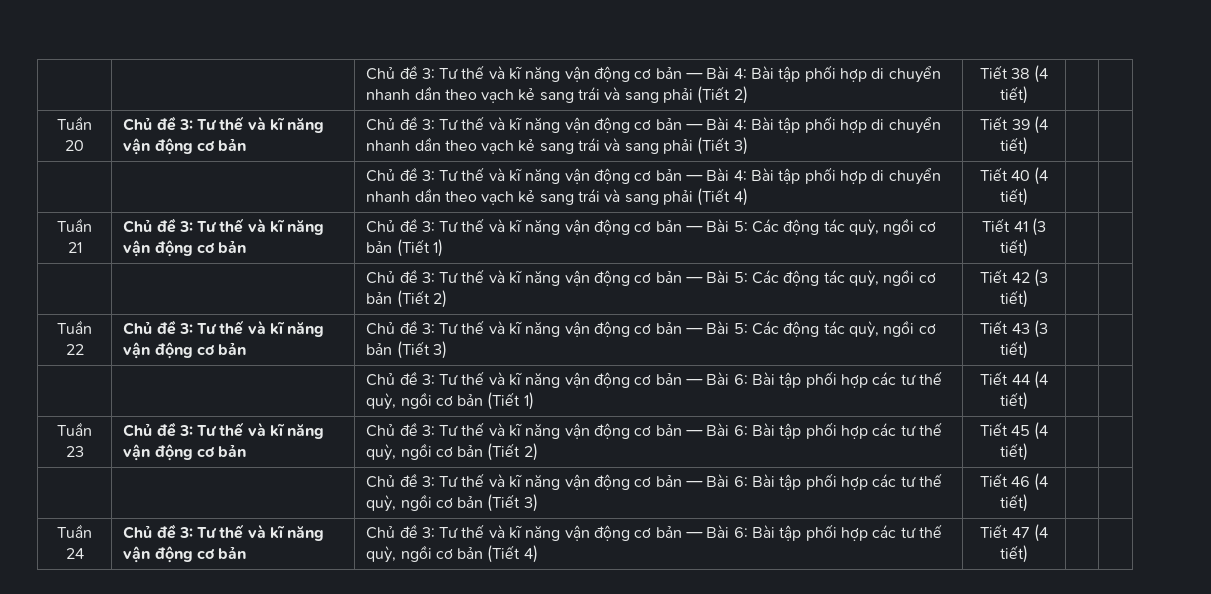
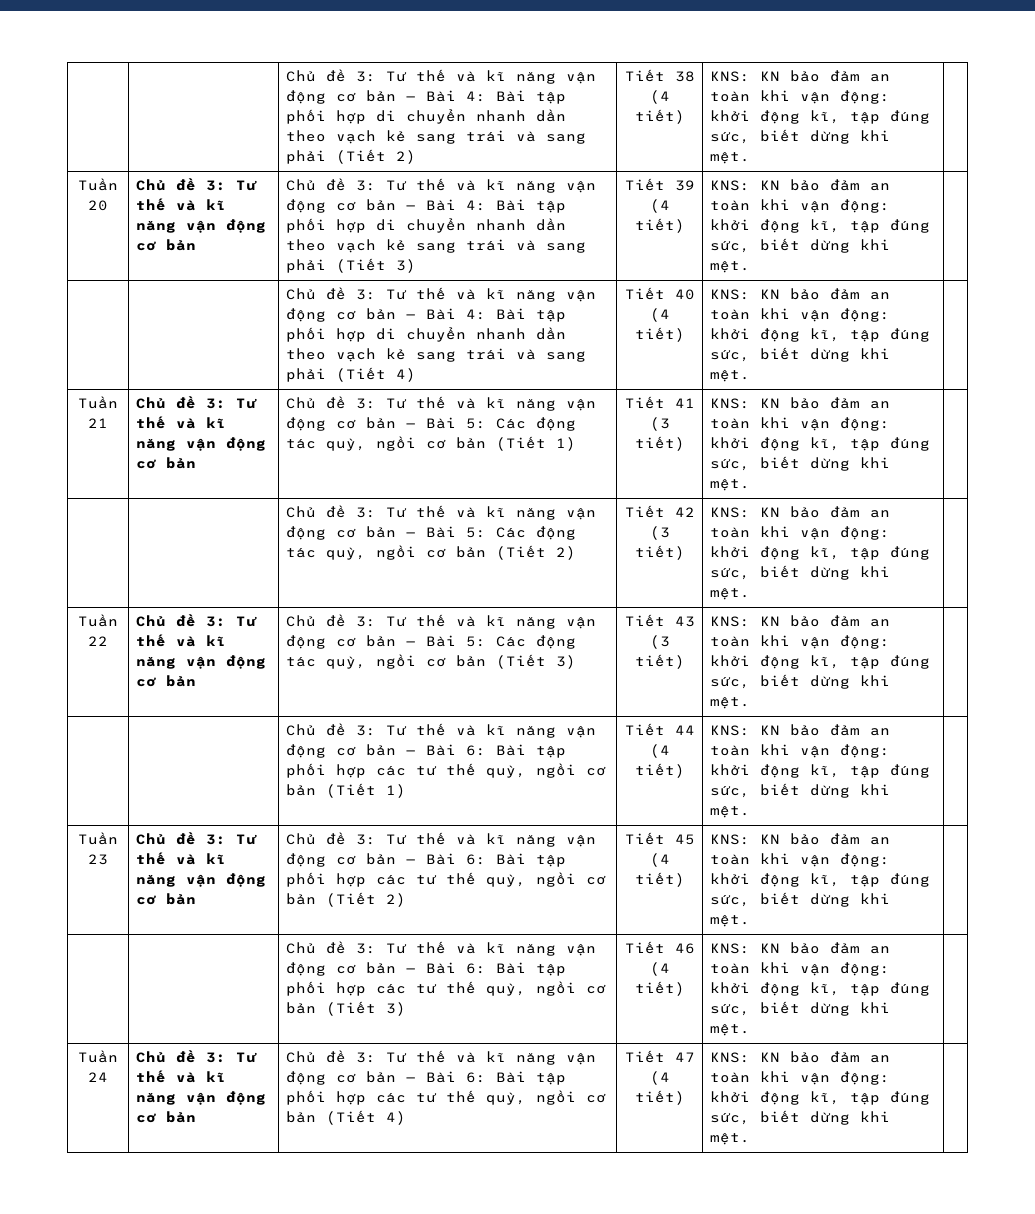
- Tiết 38 (4 tiết)
+ Tiết 38 (4 tiết) | KNS: KN bảo đảm an toàn khi vận động: khởi động kĩ, tập đúng sức, biết dừng khi mệt.
- Tiết 39 (4 tiết)
+ Tiết 39 (4 tiết) | KNS: KN bảo đảm an toàn khi vận động: khởi động kĩ, tập đúng sức, biết dừng khi mệt.
- Tiết 40 (4 tiết)
+ Tiết 40 (4 tiết) | KNS: KN bảo đảm an toàn khi vận động: khởi động kĩ, tập đúng sức, biết dừng khi mệt.
- Tiết 41 (3 tiết)
+ Tiết 41 (3 tiết) | KNS: KN bảo đảm an toàn khi vận động: khởi động kĩ, tập đúng sức, biết dừng khi mệt.
- Tiết 42 (3 tiết)
+ Tiết 42 (3 tiết) | KNS: KN bảo đảm an toàn khi vận động: khởi động kĩ, tập đúng sức, biết dừng khi mệt.
- Tiết 43 (3 tiết)
+ Tiết 43 (3 tiết) | KNS: KN bảo đảm an toàn khi vận động: khởi động kĩ, tập đúng sức, biết dừng khi mệt.
- Tiết 44 (4 tiết)
+ Tiết 44 (4 tiết) | KNS: KN bảo đảm an toàn khi vận động: khởi động kĩ, tập đúng sức, biết dừng khi mệt.
- Tiết 45 (4 tiết)
+ Tiết 45 (4 tiết) | KNS: KN bảo đảm an toàn khi vận động: khởi động kĩ, tập đúng sức, biết dừng khi mệt.
- Tiết 46 (4 tiết)
+ Tiết 46 (4 tiết) | KNS: KN bảo đảm an toàn khi vận động: khởi động kĩ, tập đúng sức, biết dừng khi mệt.
- Tiết 47 (4 tiết)
+ Tiết 47 (4 tiết) | KNS: KN bảo đảm an toàn khi vận động: khởi động kĩ, tập đúng sức, biết dừng khi mệt.

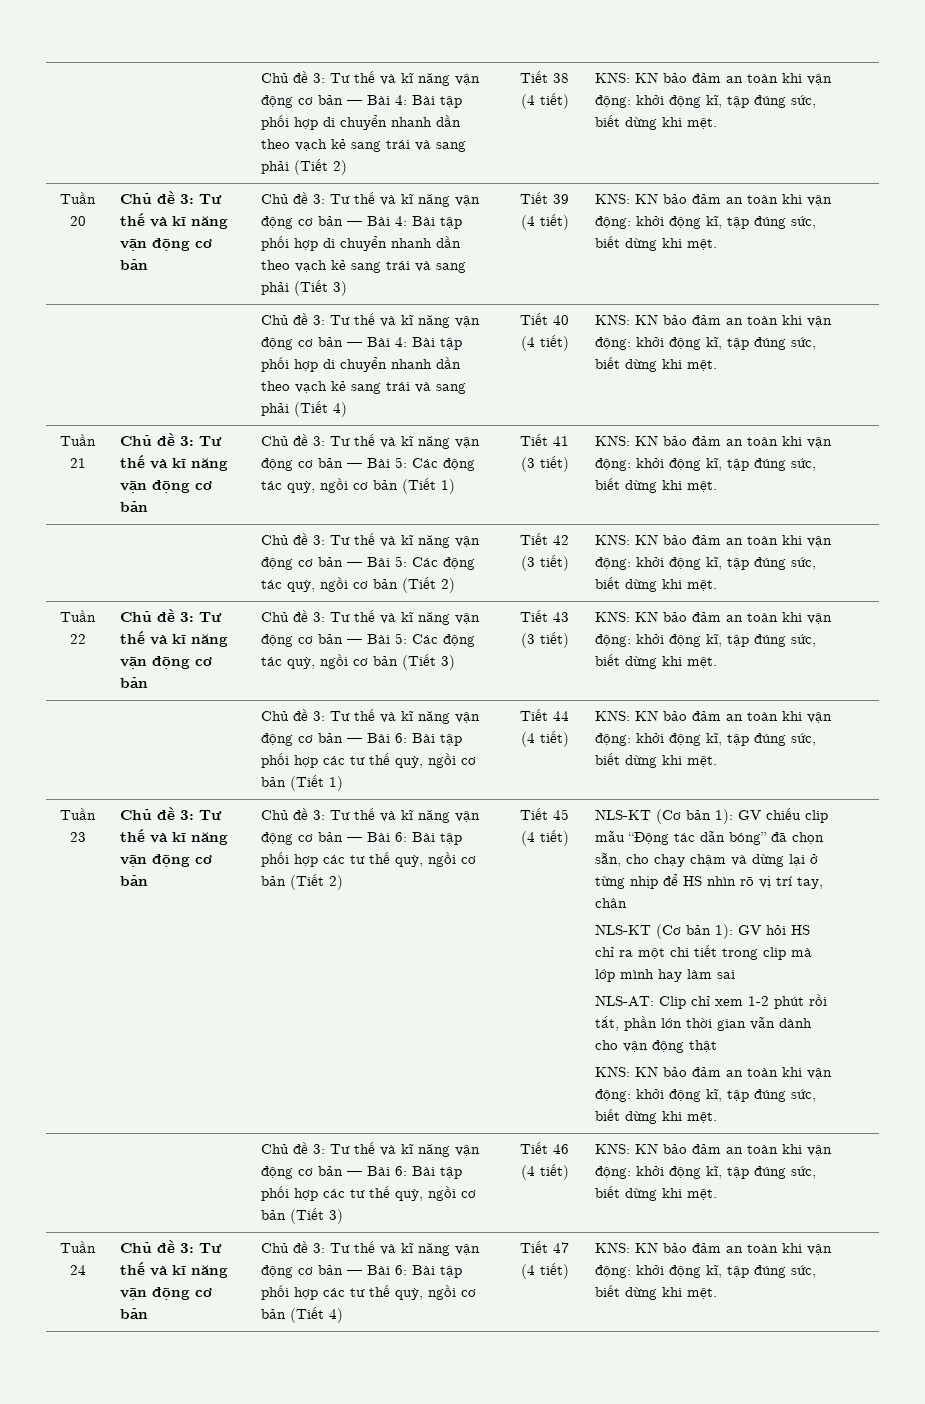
+ NLS-KT (Cơ bản 1): GV chiếu clip mẫu “Động tác dẫn bóng” đã chọn sẵn, cho chạy chậm và dừng lại ở từng nhịp để HS nhìn rõ vị trí tay, chân
+ NLS-KT (Cơ bản 1): GV hỏi HS chỉ ra một chi tiết trong clip mà lớp mình hay làm sai
+ NLS-AT: Clip chỉ xem 1-2 phút rồi tắt, phần lớn thời gian vẫn dành cho vận động thật

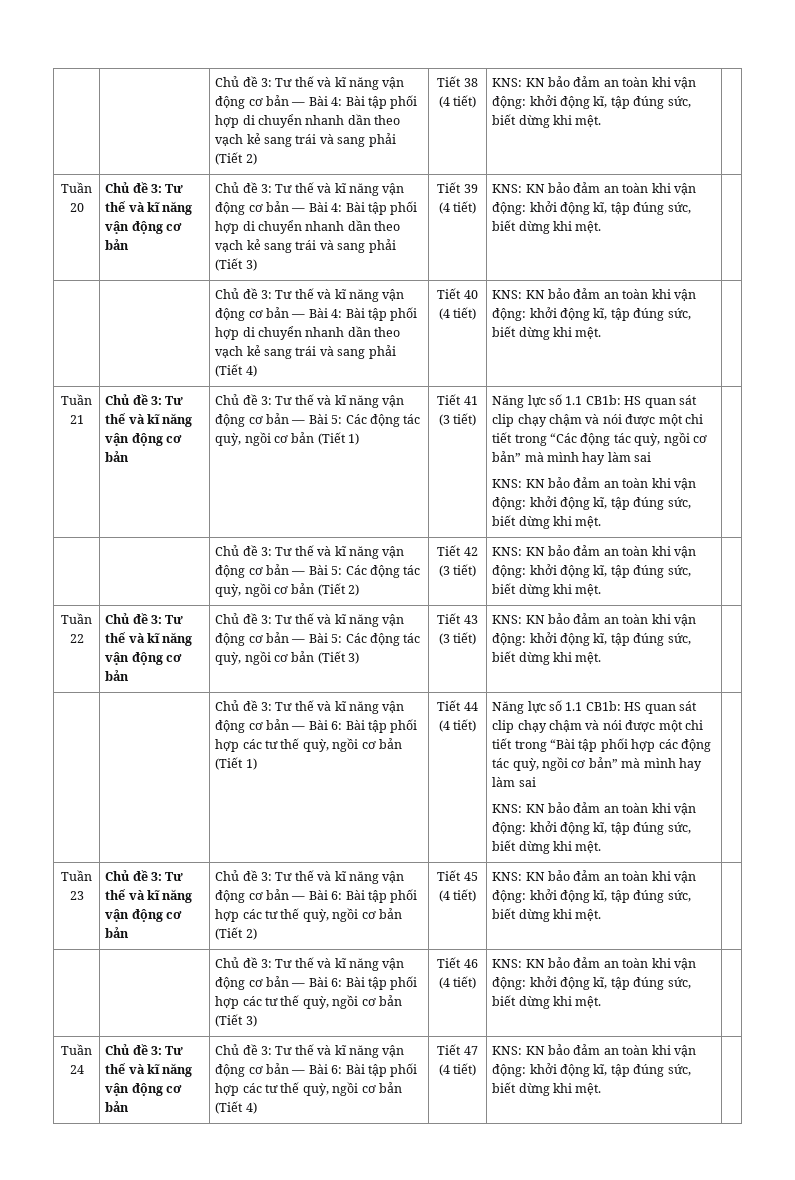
+ Năng lực số 1.1 CB1b: HS quan sát clip chạy chậm và nói được một chi tiết trong “Các động tác quỳ, ngồi cơ bản” mà mình hay làm sai
+ Năng lực số 1.1 CB1b: HS quan sát clip chạy chậm và nói được một chi tiết trong “Bài tập phối hợp các động tác quỳ, ngồi cơ bản” mà mình hay làm sai
- NLS-KT (Cơ bản 1): GV chiếu clip mẫu “Động tác dẫn bóng” đã chọn sẵn, cho chạy chậm và dừng lại ở từng nhịp để HS nhìn rõ vị trí tay, chân
- NLS-KT (Cơ bản 1): GV hỏi HS chỉ ra một chi tiết trong clip mà lớp mình hay làm sai
- NLS-AT: Clip chỉ xem 1-2 phút rồi tắt, phần lớn thời gian vẫn dành cho vận động thật

